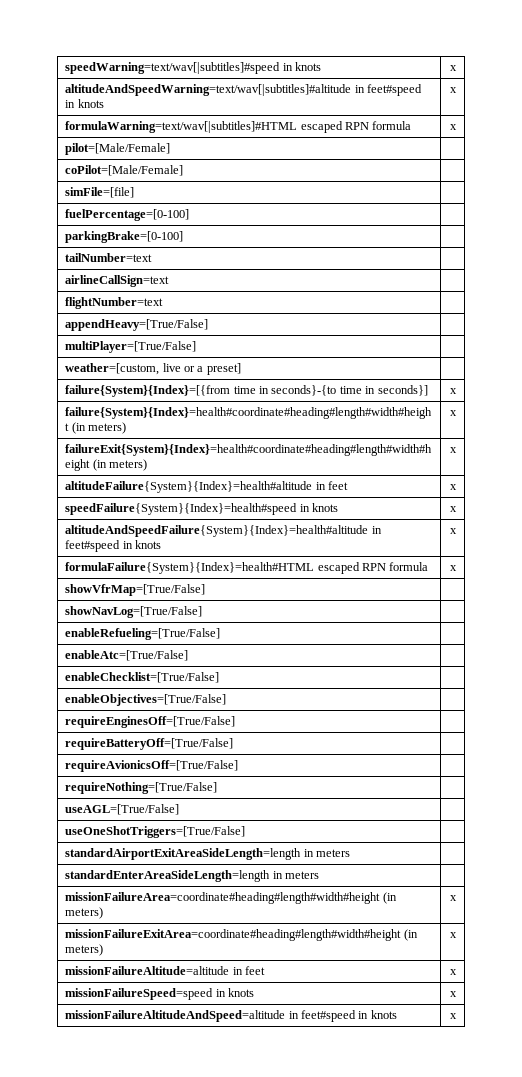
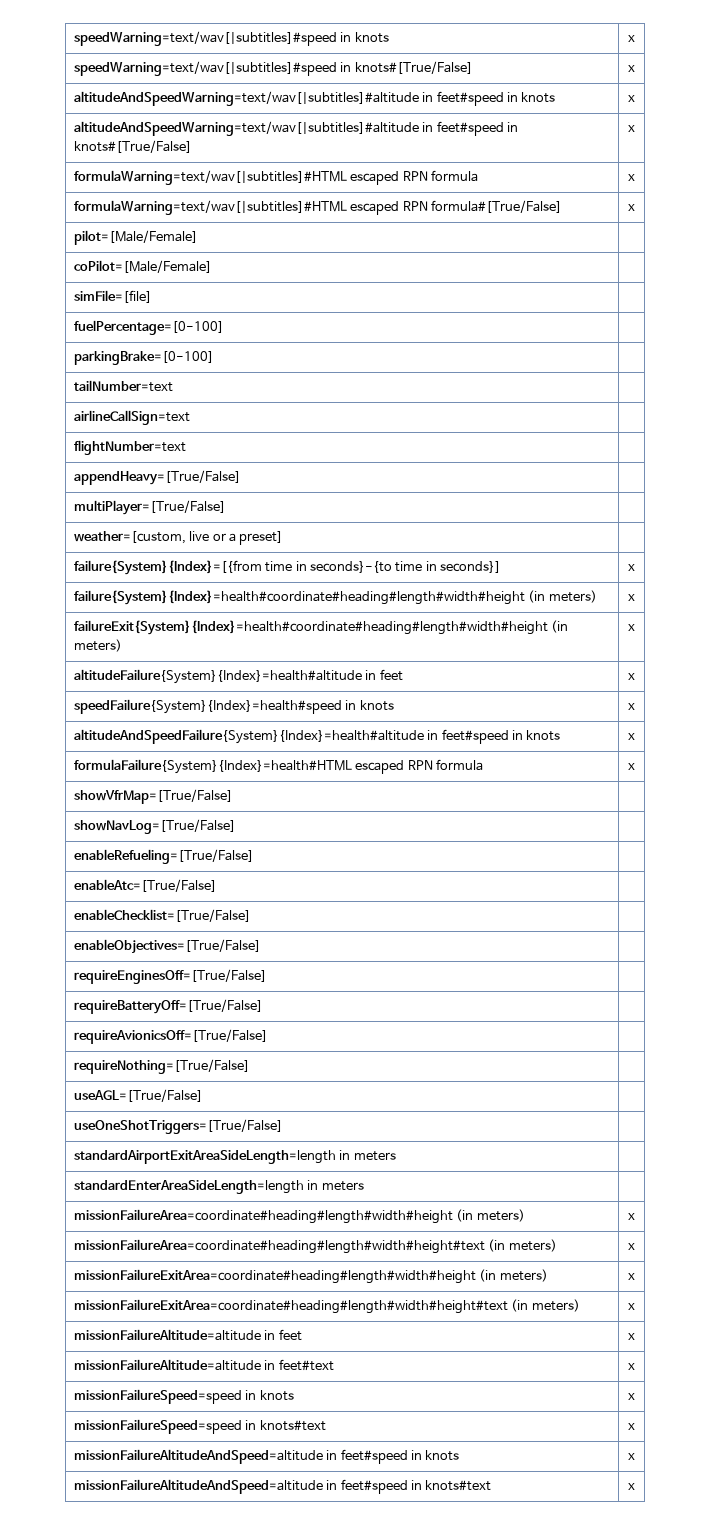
+ speedWarning=text/wav[|subtitles]#speed in knots#[True/False] | x
+ altitudeAndSpeedWarning=text/wav[|subtitles]#altitude in feet#speed in knots#[True/False] | x
+ formulaWarning=text/wav[|subtitles]#HTML escaped RPN formula#[True/False] | x
+ missionFailureArea=coordinate#heading#length#width#height#text (in meters) | x
+ missionFailureExitArea=coordinate#heading#length#width#height#text (in meters) | x
+ missionFailureAltitude=altitude in feet#text | x
+ missionFailureSpeed=speed in knots#text | x
+ missionFailureAltitudeAndSpeed=altitude in feet#speed in knots#text | x

